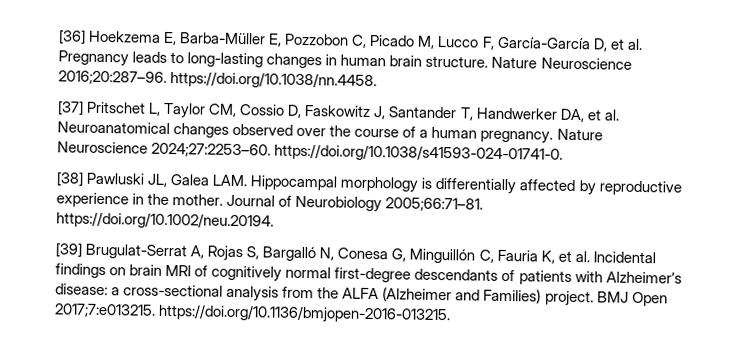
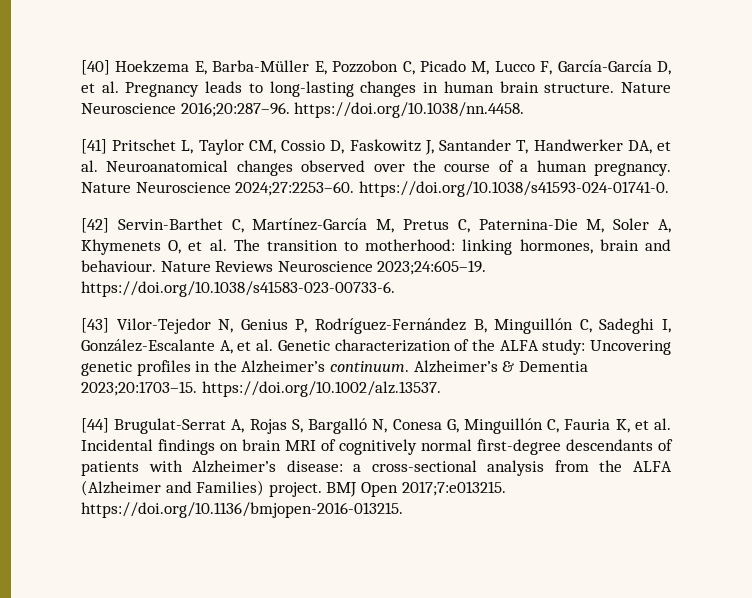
- [36] Hoekzema E, Barba-Müller E, Pozzobon C, Picado M, Lucco F, García-García D, et al. Pregnancy leads to long-lasting changes in human brain structure.
+ [40] Hoekzema E, Barba-Müller E, Pozzobon C, Picado M, Lucco F, García-García D, et al. Pregnancy leads to long-lasting changes in human brain structure.
- [37] Pritschet L, Taylor CM, Cossio D, Faskowitz J, Santander T, Handwerker DA, et al. Neuroanatomical changes observed over the course of a human pregnancy.
+ [41] Pritschet L, Taylor CM, Cossio D, Faskowitz J, Santander T, Handwerker DA, et al. Neuroanatomical changes observed over the course of a human pregnancy.
- [38] Pawluski JL, Galea LAM. Hippocampal morphology is differentially affected by reproductive experience in the mother. Journal of Neurobiology 2005;66:71–81. https://doi.org/10.1002/neu.20194.
- [39] Brugulat-Serrat A, Rojas S, Bargalló N, Conesa G, Minguillón C, Fauria K, et al. Incidental findings on brain MRI of cognitively normal first-degree descendants of patients with Alzheimer’s disease: a cross-sectional analysis from the ALFA (Alzheimer and Families) project.
+ [42] Servin-Barthet C, Martínez-García M, Pretus C, Paternina-Die M, Soler A, Khymenets O, et al. The transition to motherhood: linking hormones, brain and behaviour. Nature Reviews Neuroscience 2023;24:605–19. https://doi.org/10.1038/s41583-023-00733-6.
+ [43] Vilor-Tejedor N, Genius P, Rodríguez-Fernández B, Minguillón C, Sadeghi I, González-Escalante A, et al. Genetic characterization of the ALFA study: Uncovering genetic profiles in the Alzheimer’s continuum. Alzheimer’s & Dementia 2023;20:1703–15. https://doi.org/10.1002/alz.13537.
+ [44] Brugulat-Serrat A, Rojas S, Bargalló N, Conesa G, Minguillón C, Fauria K, et al. Incidental findings on brain MRI of cognitively normal first-degree descendants of patients with Alzheimer’s disease: a cross-sectional analysis from the ALFA (Alzheimer and Families) project.

